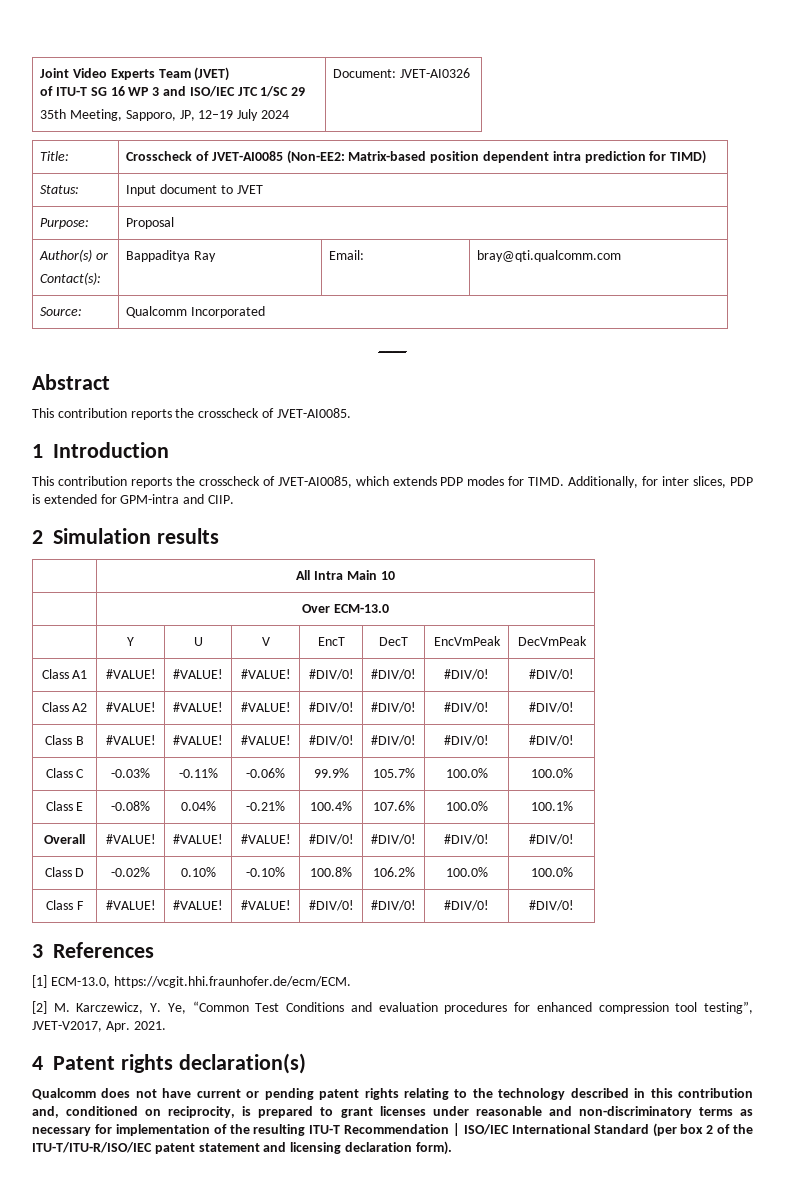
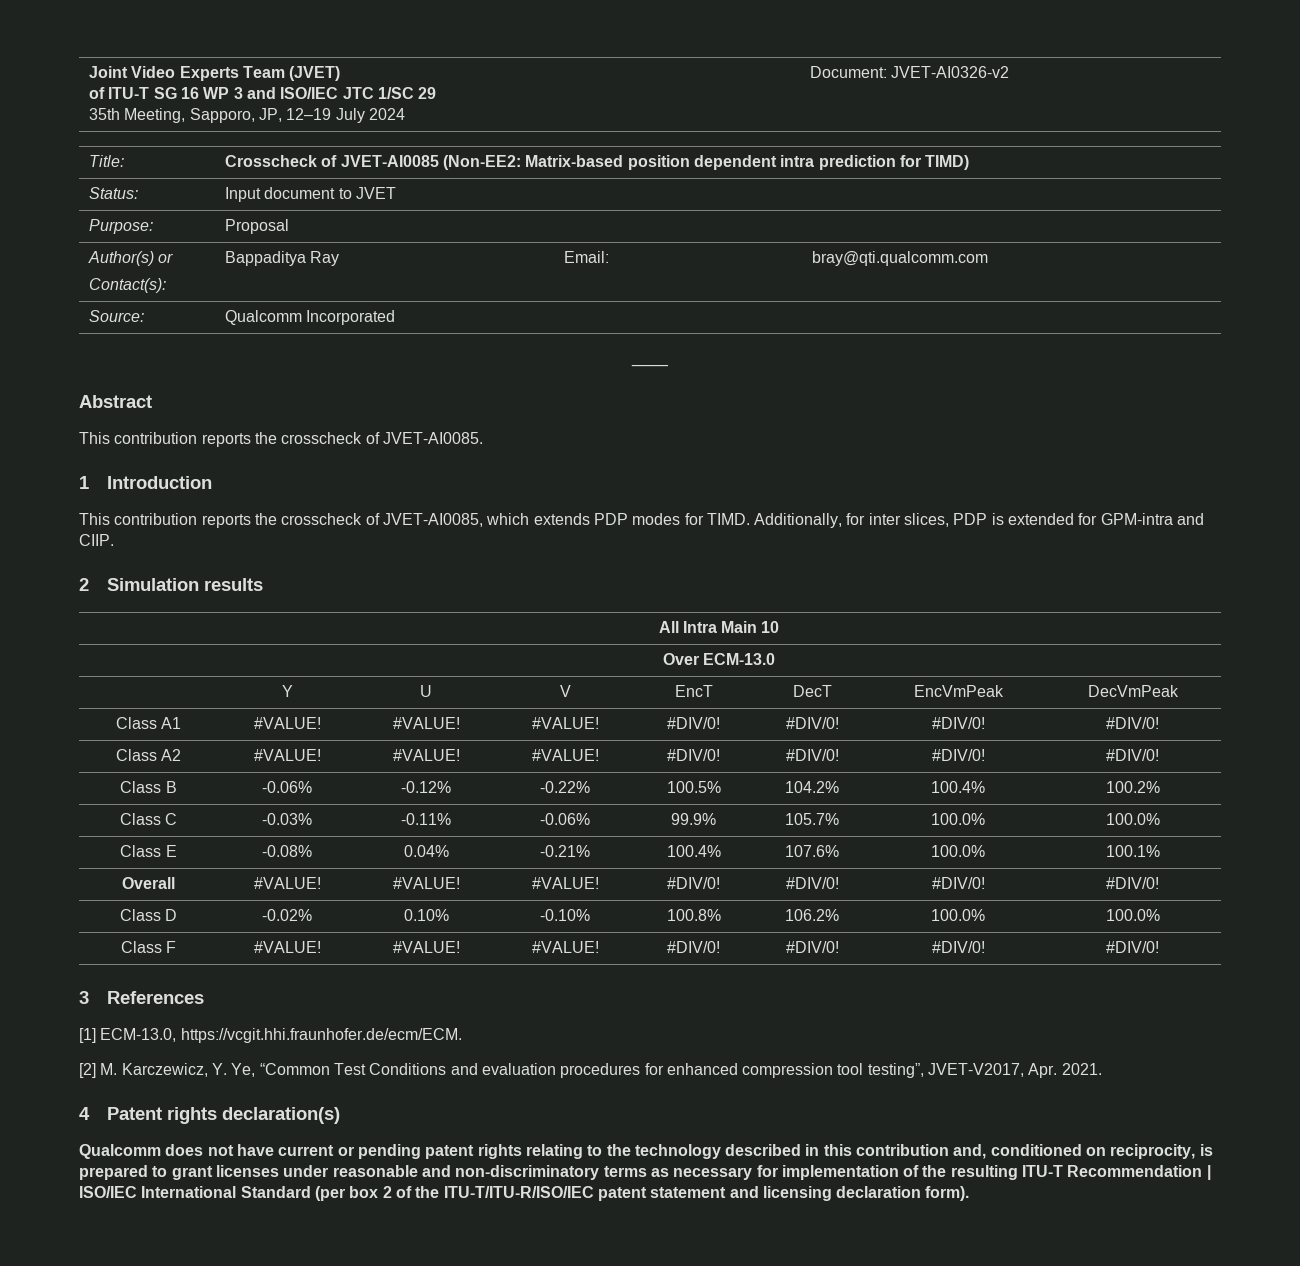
  Joint Video Experts Team (JVET)
  of ITU-T SG 16 WP 3 and ISO/IEC JTC 1/SC 29
- 35th Meeting, Sapporo, JP, 12–19 July 2024 | Document: JVET-AI0326
+ 35th Meeting, Sapporo, JP, 12–19 July 2024 | Document: JVET-AI0326-v2
- Class B | #VALUE! | #VALUE! | #VALUE! | #DIV/0! | #DIV/0! | #DIV/0! | #DIV/0!
+ Class B | -0.06% | -0.12% | -0.22% | 100.5% | 104.2% | 100.4% | 100.2%

